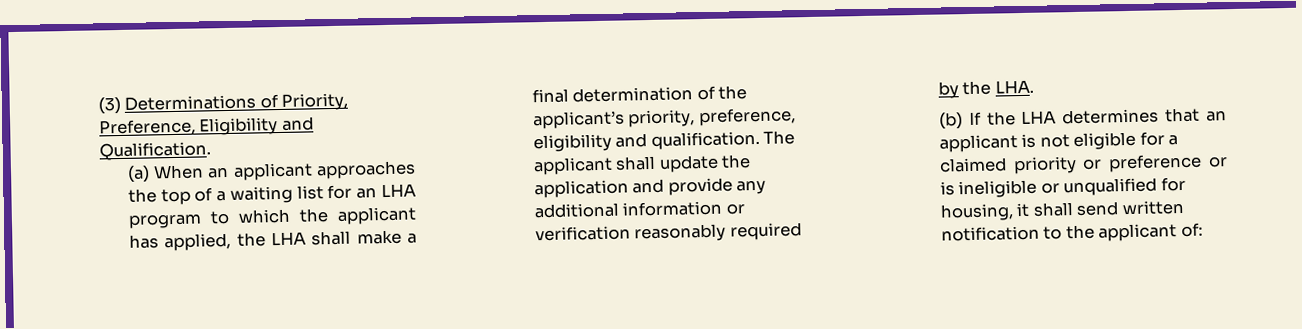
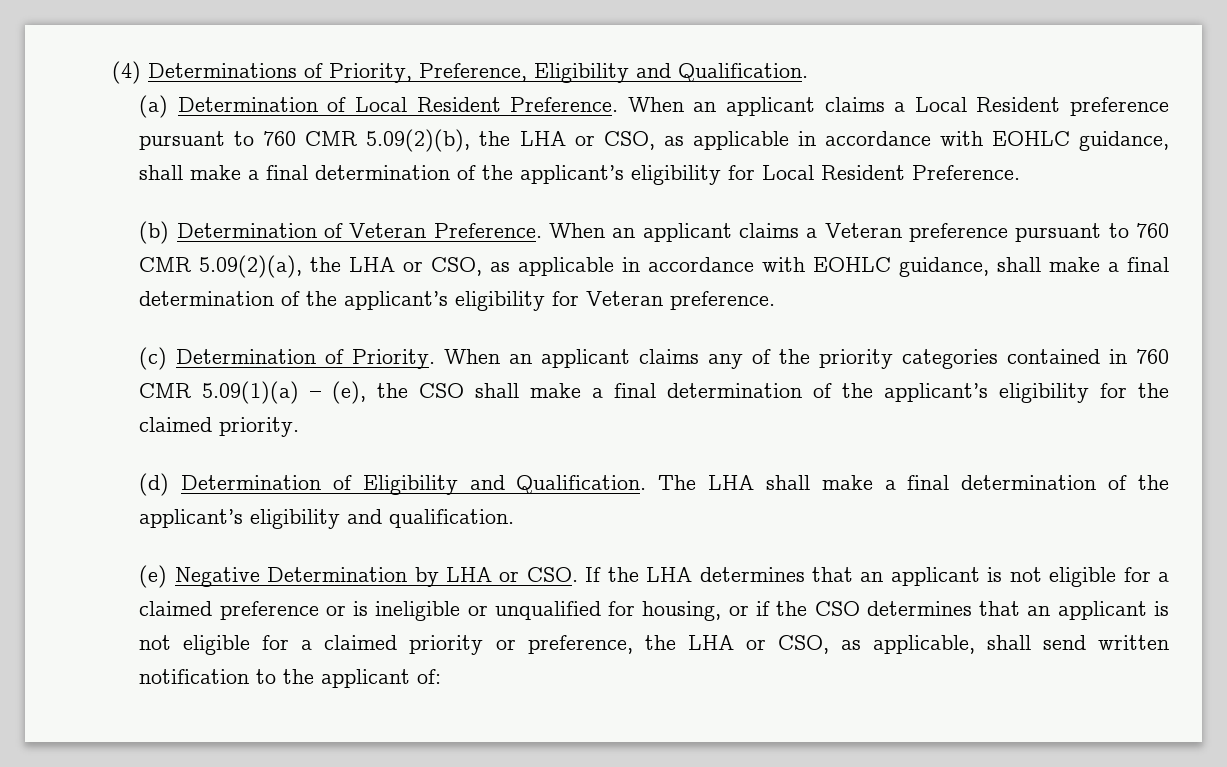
- (3) Determinations of Priority, Preference, Eligibility and Qualification.
+ (4) Determinations of Priority, Preference, Eligibility and Qualification.
- (a) When an applicant approaches the top of a waiting list for an LHA program to which the applicant has applied, the LHA shall make a final determination of the applicant’s priority, preference, eligibility and qualification. The applicant shall update the application and provide any additional information or verification reasonably required by the LHA.
- (b) If the LHA determines that an applicant is not eligible for a claimed priority or preference or is ineligible or unqualified for housing, it shall send written notification to the applicant of:
+ (a) Determination of Local Resident Preference. When an applicant claims a Local Resident preference pursuant to 760 CMR 5.09(2)(b), the LHA or CSO, as applicable in accordance with EOHLC guidance, shall make a final determination of the applicant’s eligibility for Local Resident Preference.
+ (b) Determination of Veteran Preference. When an applicant claims a Veteran preference pursuant to 760 CMR 5.09(2)(a), the LHA or CSO, as applicable in accordance with EOHLC guidance, shall make a final determination of the applicant’s eligibility for Veteran preference.
+ (c) Determination of Priority. When an applicant claims any of the priority categories contained in 760 CMR 5.09(1)(a) – (e), the CSO shall make a final determination of the applicant’s eligibility for the claimed priority.
+ (d) Determination of Eligibility and Qualification. The LHA shall make a final determination of the applicant’s eligibility and qualification.
+ (e) Negative Determination by LHA or CSO. If the LHA determines that an applicant is not eligible for a claimed preference or is ineligible or unqualified for housing, or if the CSO determines that an applicant is not eligible for a claimed priority or preference, the LHA or CSO, as applicable, shall send written notification to the applicant of:

